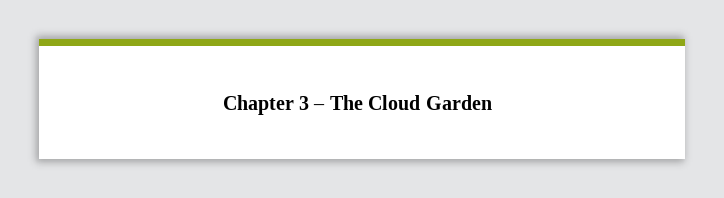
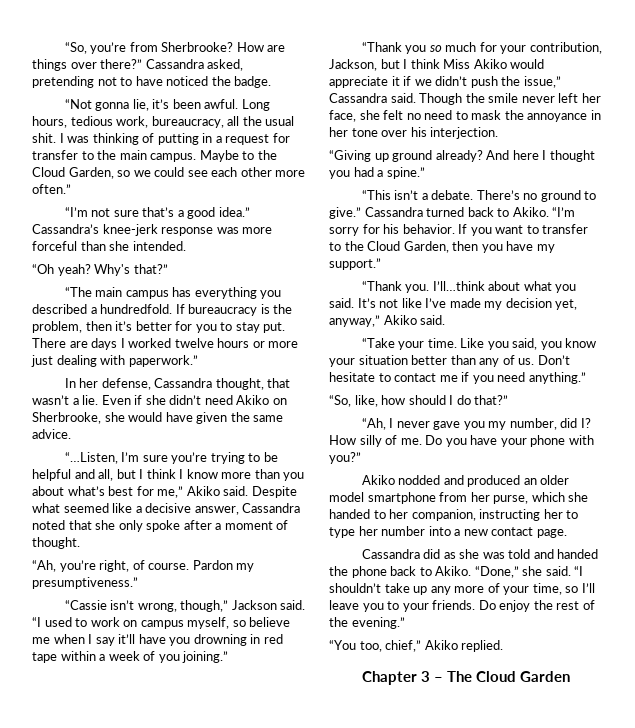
+ “So, you’re from Sherbrooke? How are things over there?” Cassandra asked, pretending not to have noticed the badge.
+ “Not gonna lie, it’s been awful. Long hours, tedious work, bureaucracy, all the usual shit. I was thinking of putting in a request for transfer to the main campus. Maybe to the Cloud Garden, so we could see each other more often.”
+ “I’m not sure that’s a good idea.” Cassandra’s knee-jerk response was more forceful than she intended.
+ “Oh yeah? Why's that?”
+ “The main campus has everything you described a hundredfold. If bureaucracy is the problem, then it’s better for you to stay put. There are days I worked twelve hours or more just dealing with paperwork.”
+ In her defense, Cassandra thought, that wasn’t a lie. Even if she didn’t need Akiko on Sherbrooke, she would have given the same advice.
+ “…Listen, I’m sure you’re trying to be helpful and all, but I think I know more than you about what’s best for me,” Akiko said. Despite what seemed like a decisive answer, Cassandra noted that she only spoke after a moment of thought.
+ “Ah, you’re right, of course. Pardon my presumptiveness.”
+ “Cassie isn’t wrong, though,” Jackson said. “I used to work on campus myself, so believe me when I say it’ll have you drowning in red tape within a week of you joining.”
+ “Thank you so much for your contribution, Jackson, but I think Miss Akiko would appreciate it if we didn’t push the issue,” Cassandra said. Though the smile never left her face, she felt no need to mask the annoyance in her tone over his interjection.
+ “Giving up ground already? And here I thought you had a spine.”
+ “This isn’t a debate. There’s no ground to give.” Cassandra turned back to Akiko. “I’m sorry for his behavior. If you want to transfer to the Cloud Garden, then you have my support.”
+ “Thank you. I’ll…think about what you said. It’s not like I’ve made my decision yet, anyway,” Akiko said.
+ “Take your time. Like you said, you know your situation better than any of us. Don’t hesitate to contact me if you need anything.”
+ “So, like, how should I do that?”
+ “Ah, I never gave you my number, did I? How silly of me. Do you have your phone with you?”
+ Akiko nodded and produced an older model smartphone from her purse, which she handed to her companion, instructing her to type her number into a new contact page.
+ Cassandra did as she was told and handed the phone back to Akiko. “Done,” she said. “I shouldn’t take up any more of your time, so I’ll leave you to your friends. Do enjoy the rest of the evening.”
+ “You too, chief,” Akiko replied.

